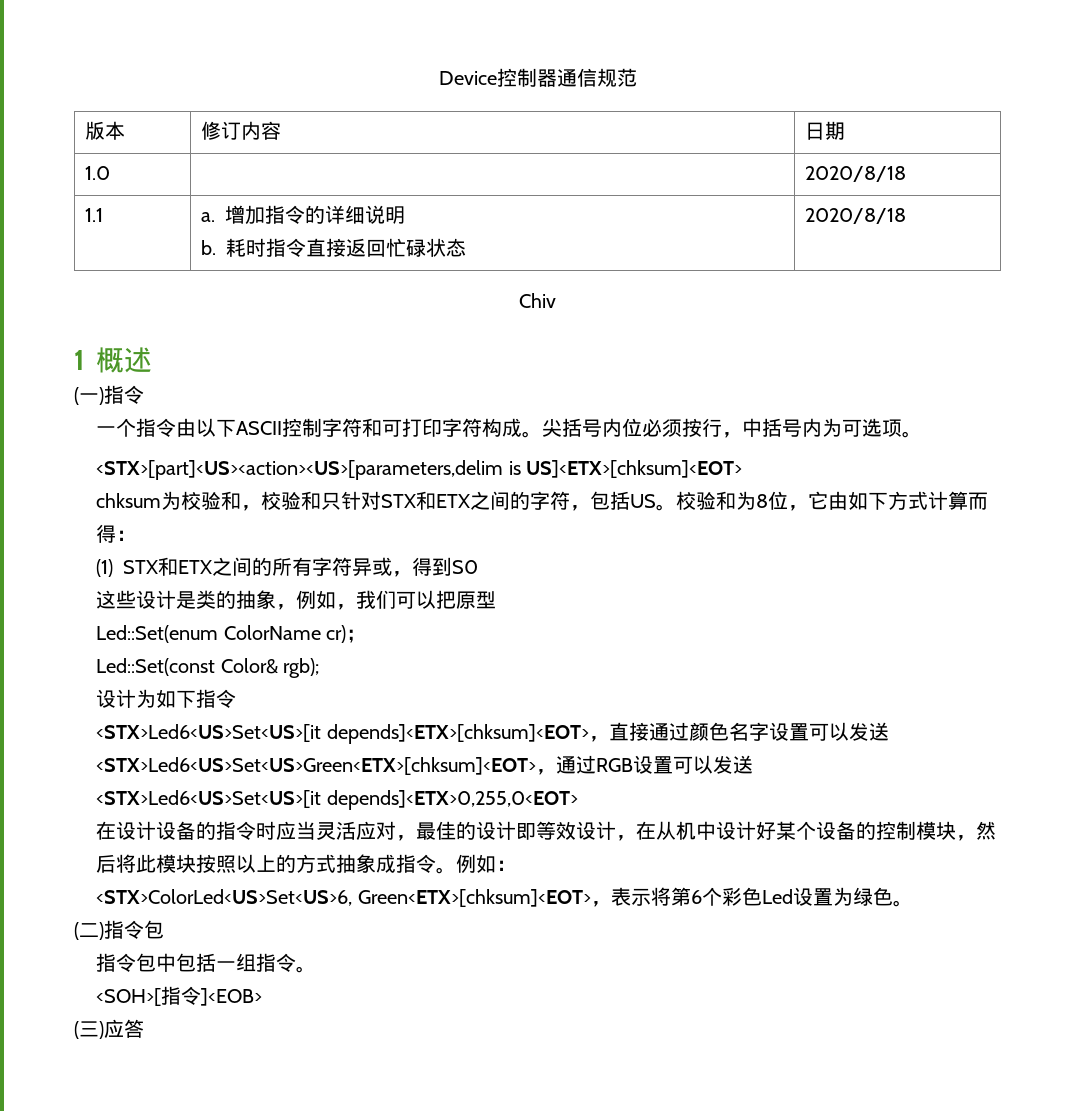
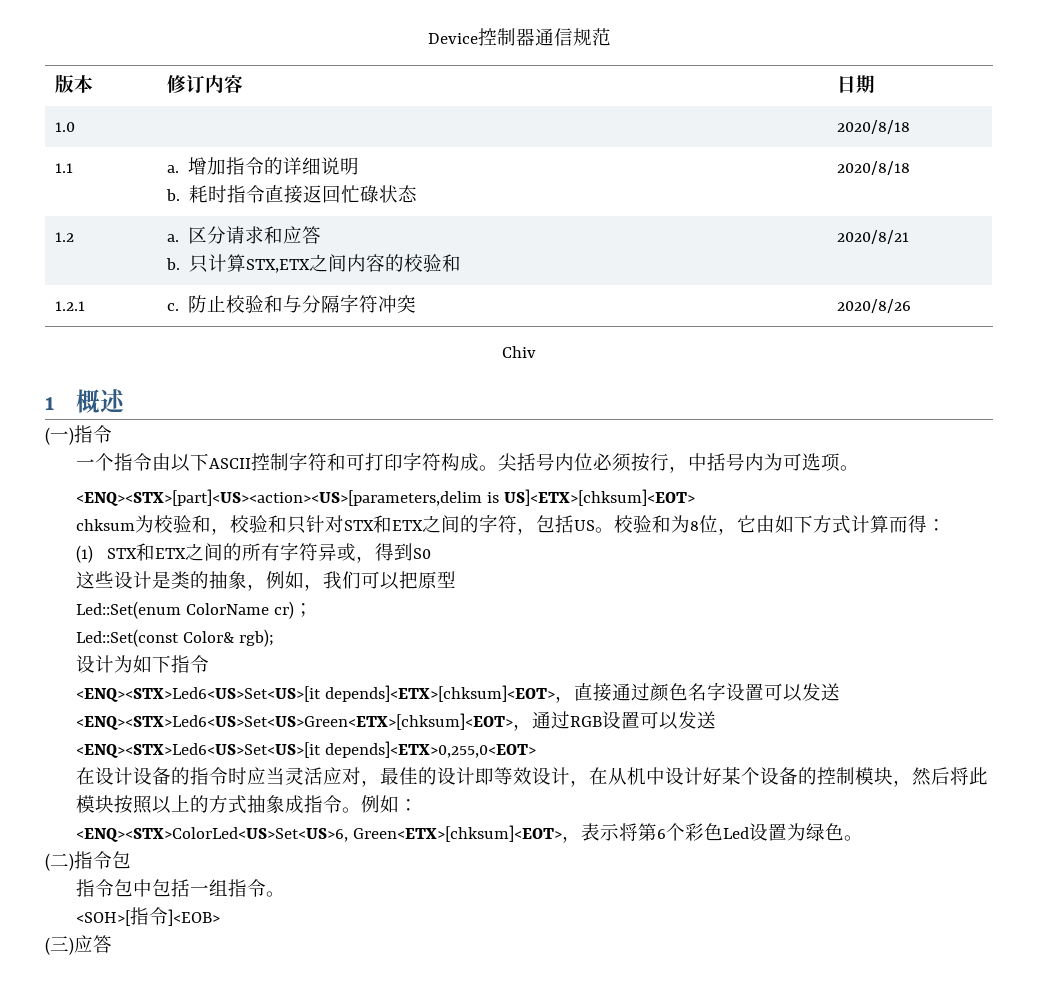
+ 1.2 | a.区分请求和应答
+ b.只计算STX,ETX之间内容的校验和 | 2020/8/21
+ 1.2.1 | c.防止校验和与分隔字符冲突 | 2020/8/26
- <STX>[part]<US><action><US>[parameters,delim is US]<ETX>[chksum]<EOT>
+ <ENQ><STX>[part]<US><action><US>[parameters,delim is US]<ETX>[chksum]<EOT>
- <STX>Led6<US>Set<US>[it depends]<ETX>[chksum]<EOT>，直接通过颜色名字设置可以发送<STX>Led6<US>Set<US>Green<ETX>[chksum]<EOT>，通过RGB设置可以发送
+ <ENQ><STX>Led6<US>Set<US>[it depends]<ETX>[chksum]<EOT>，直接通过颜色名字设置可以发送<ENQ><STX>Led6<US>Set<US>Green<ETX>[chksum]<EOT>，通过RGB设置可以发送
- <STX>Led6<US>Set<US>[it depends]<ETX>0,255,0<EOT>
+ <ENQ><STX>Led6<US>Set<US>[it depends]<ETX>0,255,0<EOT>
- <STX>ColorLed<US>Set<US>6, Green<ETX>[chksum]<EOT>，表示将第6个彩色Led设置为绿色。
+ <ENQ><STX>ColorLed<US>Set<US>6, Green<ETX>[chksum]<EOT>，表示将第6个彩色Led设置为绿色。

